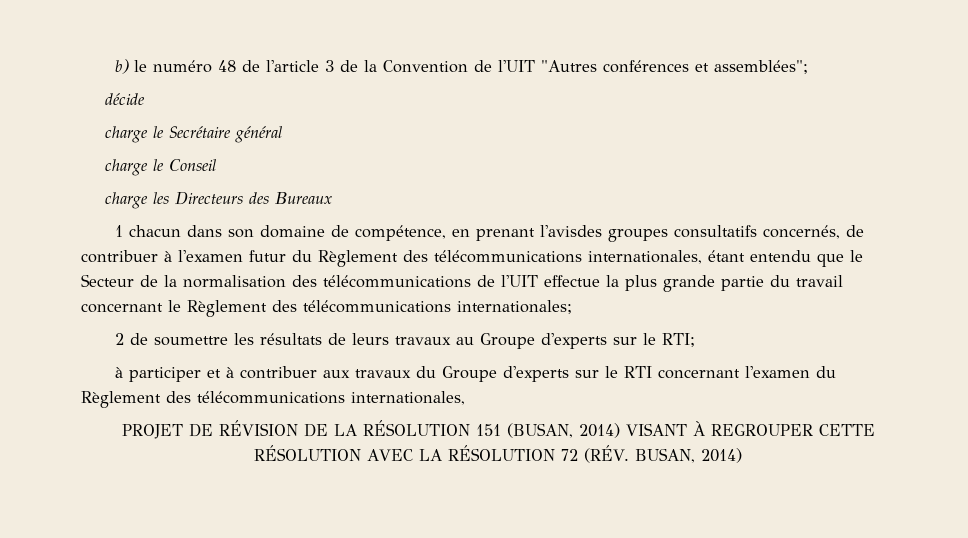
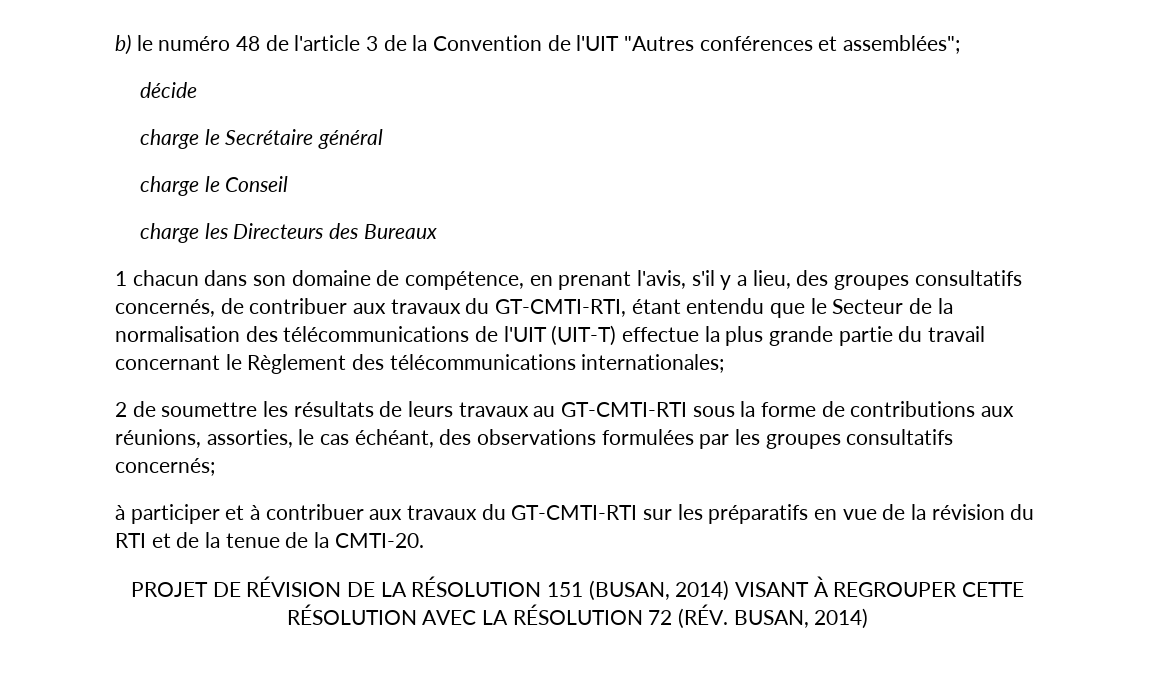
- 1 chacun dans son domaine de compétence, en prenant l'avisdes groupes consultatifs concernés, de contribuer à l'examen futur du Règlement des télécommunications internationales, étant entendu que le Secteur de la normalisation des télécommunications de l'UIT effectue la plus grande partie du travail concernant le Règlement des télécommunications internationales;
+ 1 chacun dans son domaine de compétence, en prenant l'avis, s'il y a lieu, des groupes consultatifs concernés, de contribuer aux travaux du GT-CMTI-RTI, étant entendu que le Secteur de la normalisation des télécommunications de l'UIT (UIT-T) effectue la plus grande partie du travail concernant le Règlement des télécommunications internationales;
- 2 de soumettre les résultats de leurs travaux au Groupe d'experts sur le RTI;
+ 2 de soumettre les résultats de leurs travaux au GT-CMTI-RTI sous la forme de contributions aux réunions, assorties, le cas échéant, des observations formulées par les groupes consultatifs concernés;
- à participer et à contribuer aux travaux du Groupe d'experts sur le RTI concernant l'examen du Règlement des télécommunications internationales,
+ à participer et à contribuer aux travaux du GT-CMTI-RTI sur les préparatifs en vue de la révision du RTI et de la tenue de la CMTI-20.

